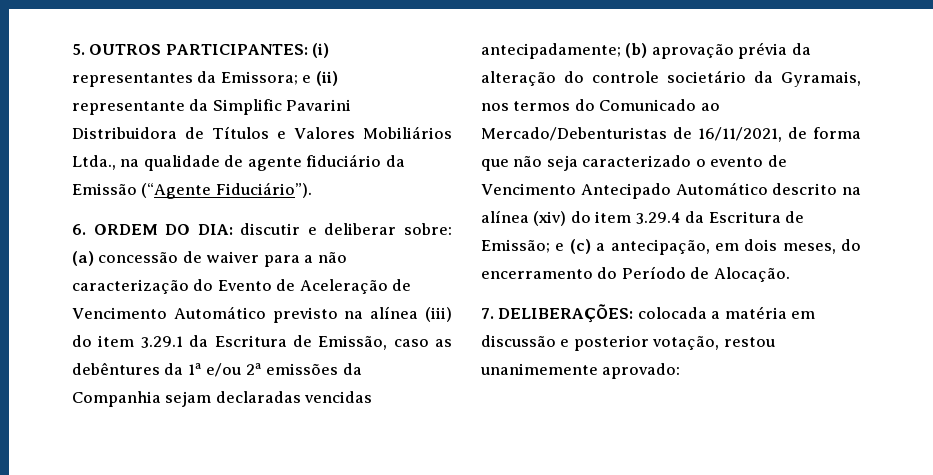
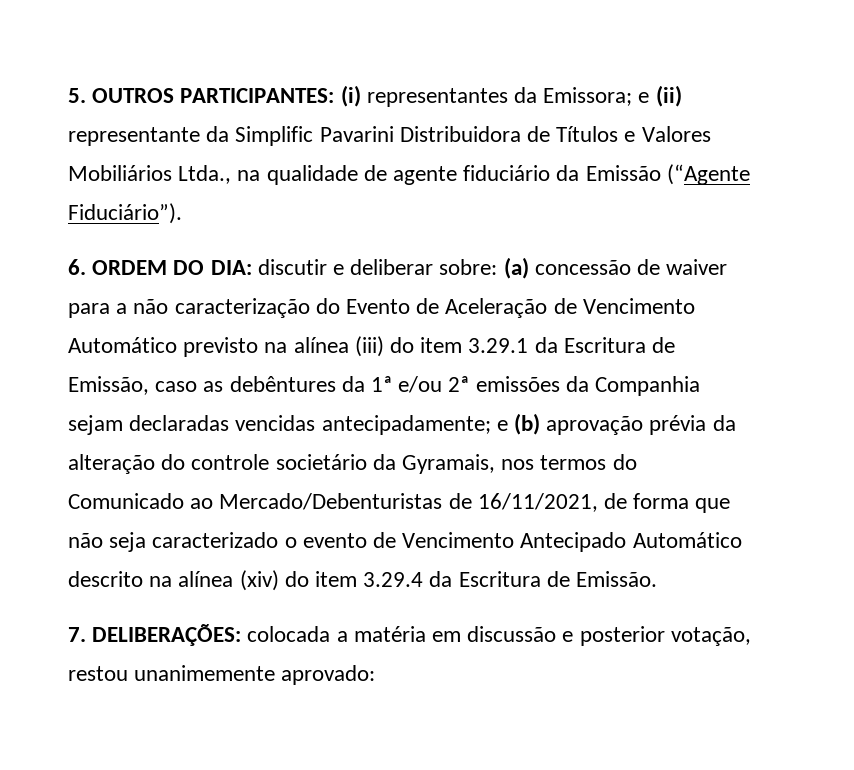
- (b) aprovação prévia da alteração do controle societário da Gyramais, nos termos do Comunicado ao Mercado/Debenturistas de 16/11/2021, de forma que não seja caracterizado o evento de Vencimento Antecipado Automático descrito na alínea (xiv) do item 3.29.4 da Escritura de Emissão; e (c) a antecipação, em dois meses, do encerramento do Período de Alocação.
+ e (b) aprovação prévia da alteração do controle societário da Gyramais, nos termos do Comunicado ao Mercado/Debenturistas de 16/11/2021, de forma que não seja caracterizado o evento de Vencimento Antecipado Automático descrito na alínea (xiv) do item 3.29.4 da Escritura de Emissão.

